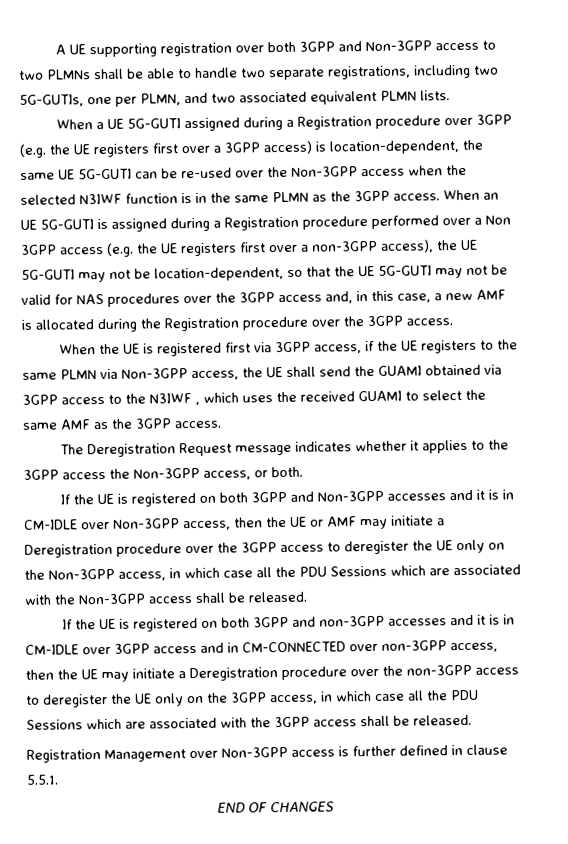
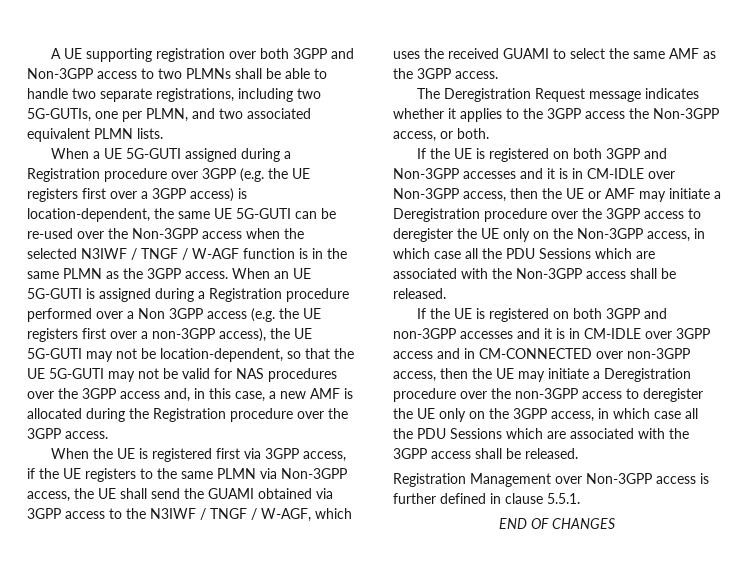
- When a UE 5G-GUTI assigned during a Registration procedure over 3GPP (e.g. the UE registers first over a 3GPP access) is location-dependent, the same UE 5G-GUTI can be re-used over the Non-3GPP access when the selected N3IWF function is in the same PLMN as the 3GPP access.
+ When a UE 5G-GUTI assigned during a Registration procedure over 3GPP (e.g. the UE registers first over a 3GPP access) is location-dependent, the same UE 5G-GUTI can be re-used over the Non-3GPP access when the selected N3IWF / TNGF / W-AGF function is in the same PLMN as the 3GPP access.
- When the UE is registered first via 3GPP access, if the UE registers to the same PLMN via Non-3GPP access, the UE shall send the GUAMI obtained via 3GPP access to the N3IWF , which uses the received GUAMI to select the same AMF as the 3GPP access.
+ When the UE is registered first via 3GPP access, if the UE registers to the same PLMN via Non-3GPP access, the UE shall send the GUAMI obtained via 3GPP access to the N3IWF / TNGF / W-AGF, which uses the received GUAMI to select the same AMF as the 3GPP access.

